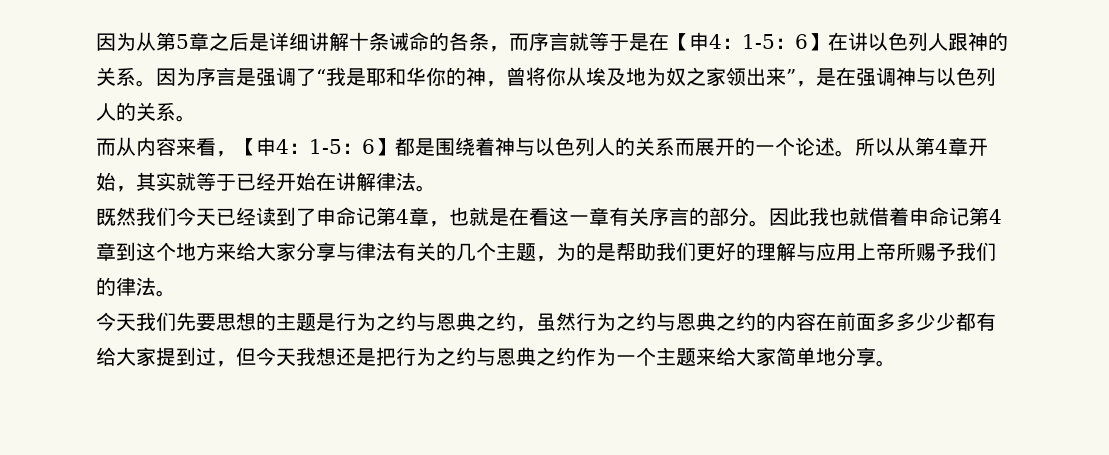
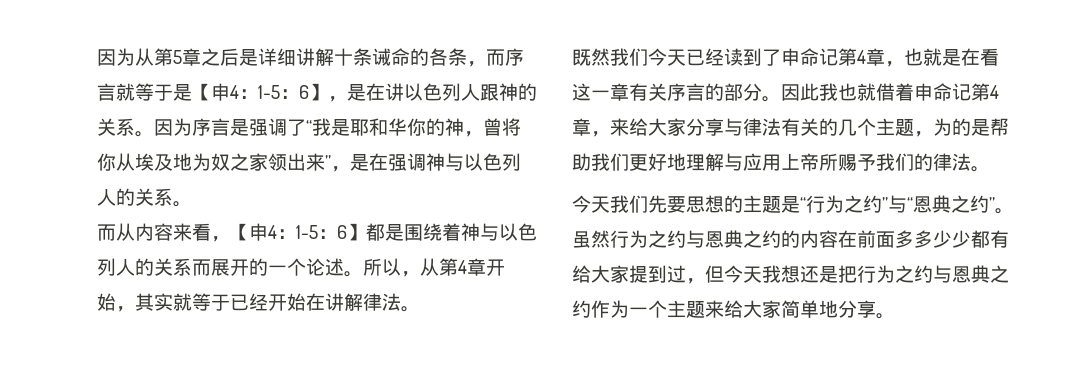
- 因为从第5章之后是详细讲解十条诫命的各条，而序言就等于是在【申4：1-5：6】在讲以色列人跟神的关系。
+ 因为从第5章之后是详细讲解十条诫命的各条，而序言就等于是【申4：1-5：6】，是在讲以色列人跟神的关系。
- 所以从第4章开始，其实就等于已经开始在讲解律法。
+ 所以，从第4章开始，其实就等于已经开始在讲解律法。
- 因此我也就借着申命记第4章到这个地方来给大家分享与律法有关的几个主题，为的是帮助我们更好的理解与应用上帝所赐予我们的律法。
+ 因此我也就借着申命记第4章，来给大家分享与律法有关的几个主题，为的是帮助我们更好地理解与应用上帝所赐予我们的律法。
- 今天我们先要思想的主题是行为之约与恩典之约，虽然行为之约与恩典之约的内容在前面多多少少都有给大家提到过，但今天我想还是把行为之约与恩典之约作为一个主题来给大家简单地分享。
+ 今天我们先要思想的主题是“行为之约”与“恩典之约”。虽然行为之约与恩典之约的内容在前面多多少少都有给大家提到过，但今天我想还是把行为之约与恩典之约作为一个主题来给大家简单地分享。

